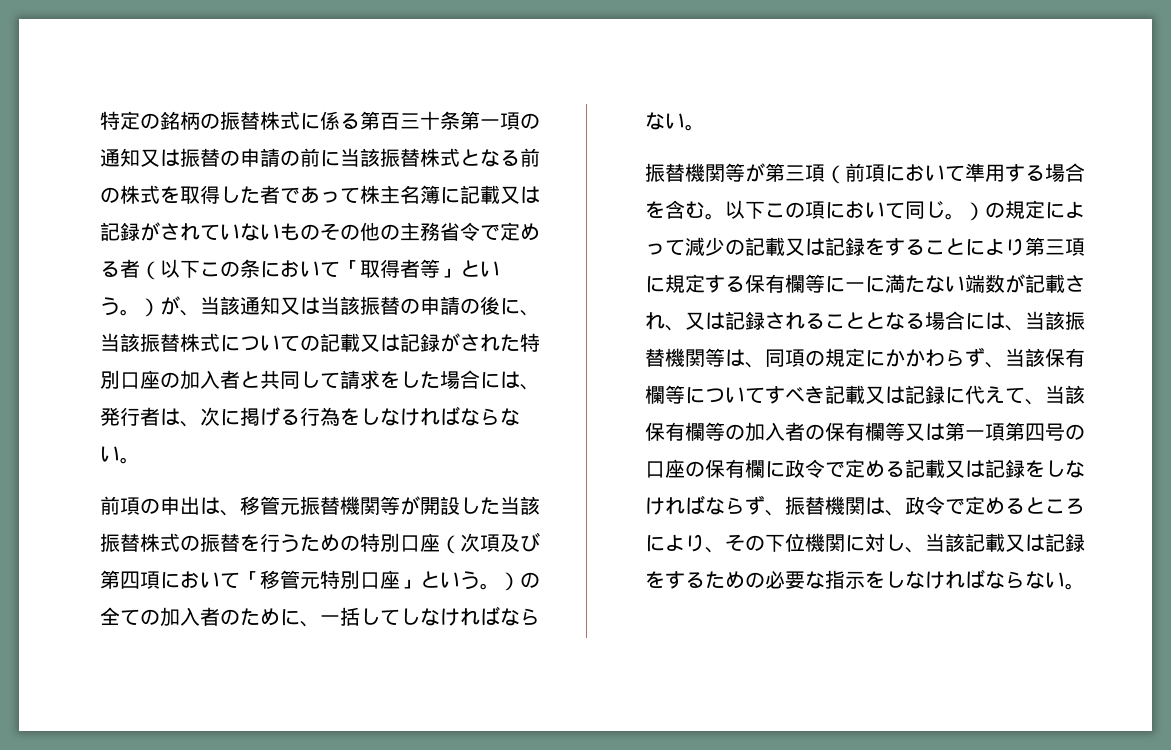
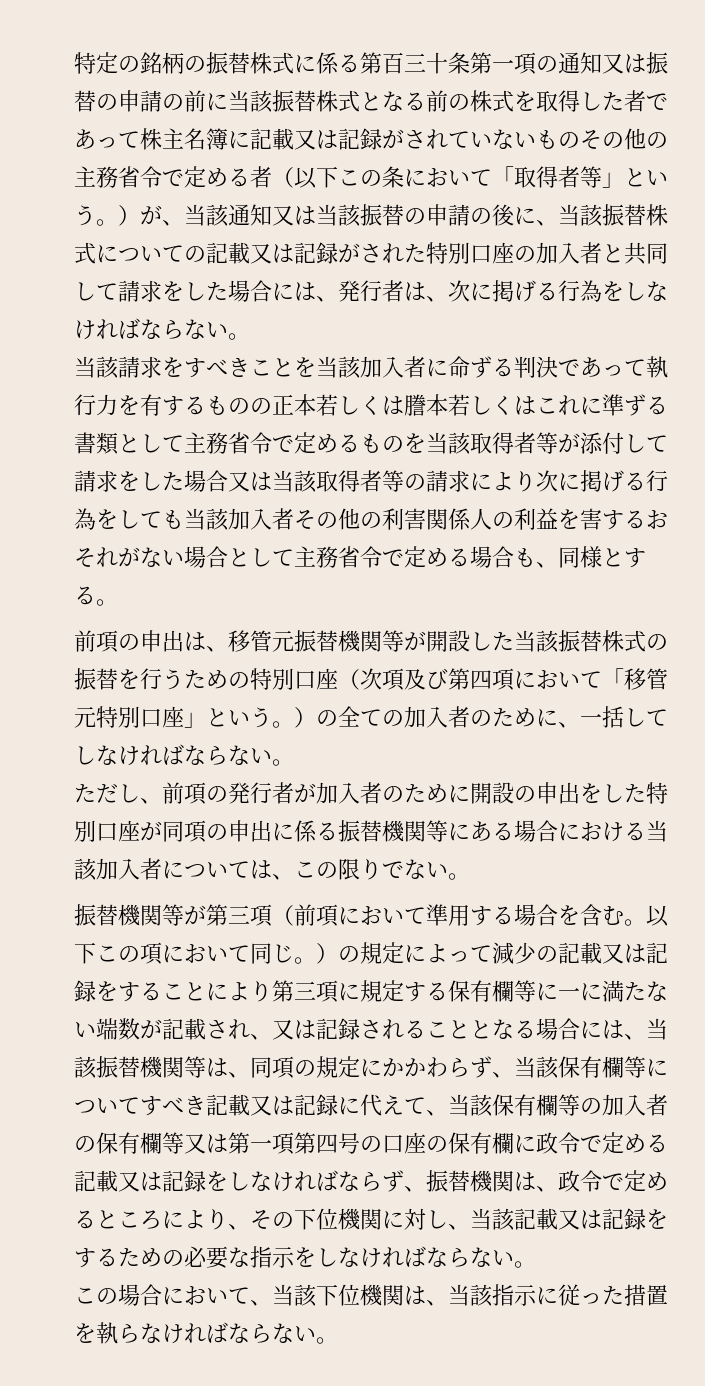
+ 当該請求をすべきことを当該加入者に命ずる判決であって執行力を有するものの正本若しくは謄本若しくはこれに準ずる書類として主務省令で定めるものを当該取得者等が添付して請求をした場合又は当該取得者等の請求により次に掲げる行為をしても当該加入者その他の利害関係人の利益を害するおそれがない場合として主務省令で定める場合も、同様とする。
+ ただし、前項の発行者が加入者のために開設の申出をした特別口座が同項の申出に係る振替機関等にある場合における当該加入者については、この限りでない。
+ この場合において、当該下位機関は、当該指示に従った措置を執らなければならない。

